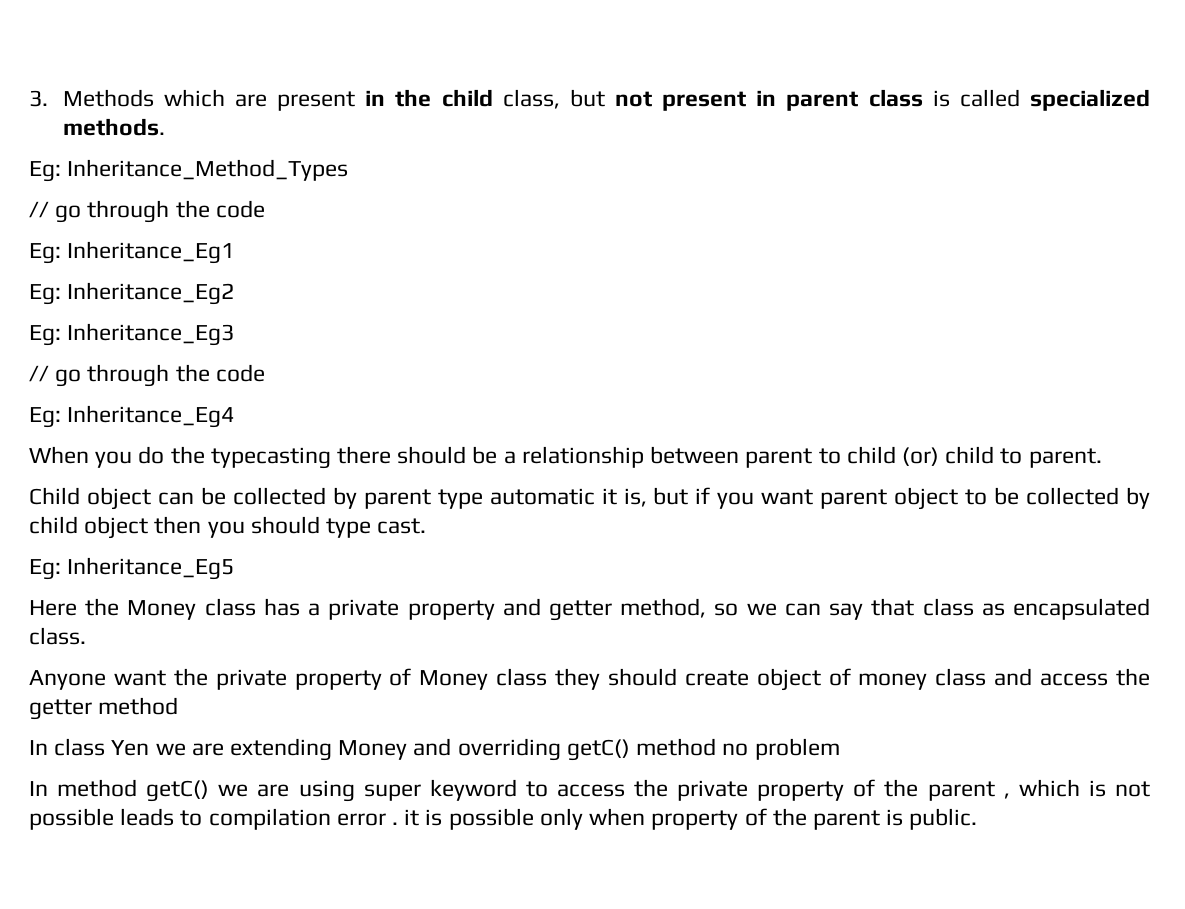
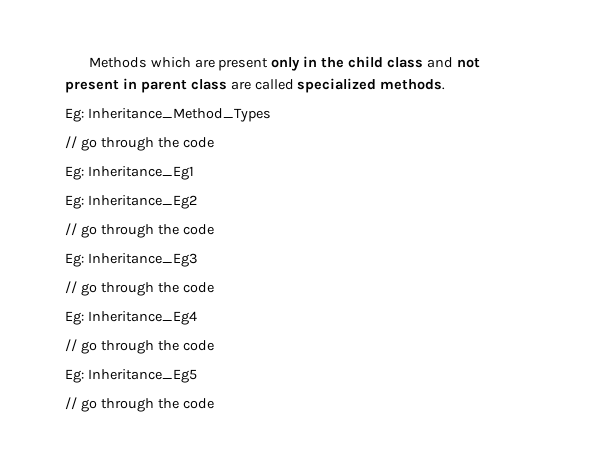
- 3. Methods which are present in the child class, but not present in parent class is called specialized methods.
+ Methods which are present only in the child class and not present in parent class are called specialized methods.
  Eg: Inheritance_Eg2
+ // go through the code
  Eg: Inheritance_Eg4
- When you do the typecasting there should be a relationship between parent to child (or) child to parent.
- Child object can be collected by parent type automatic it is, but if you want parent object to be collected by child object then you should type cast.
+ // go through the code
  Eg: Inheritance_Eg5
- Here the Money class has a private property and getter method, so we can say that class as encapsulated class.
- Anyone want the private property of Money class they should create object of money class and access the getter method
- In class Yen we are extending Money and overriding getC() method no problem
- In method getC() we are using super keyword to access the private property of the parent , which is not possible leads to compilation error . it is possible only when property of the parent is public.
+ // go through the code

